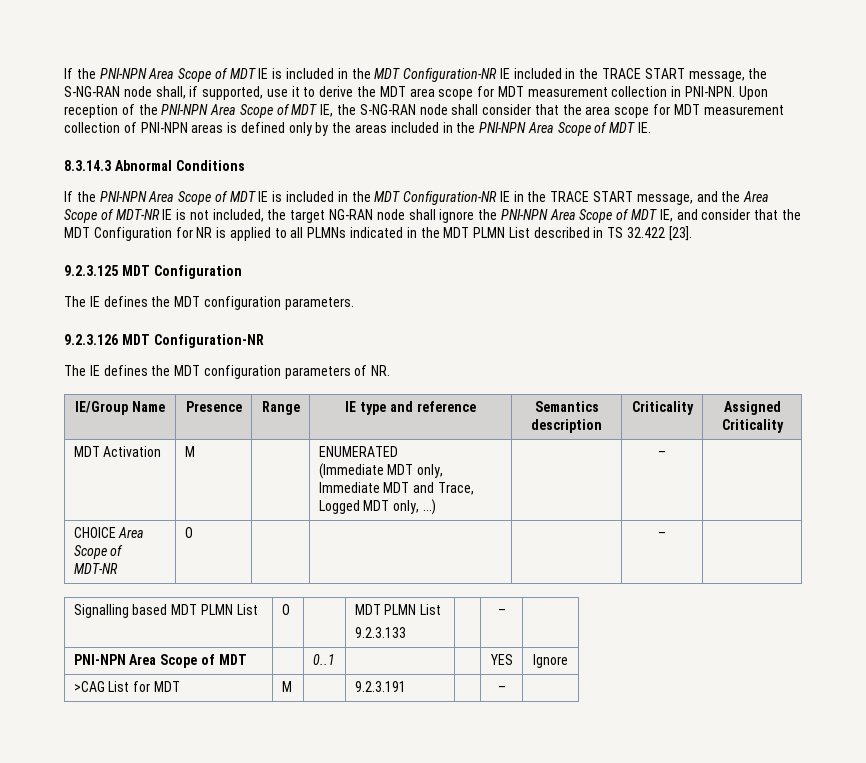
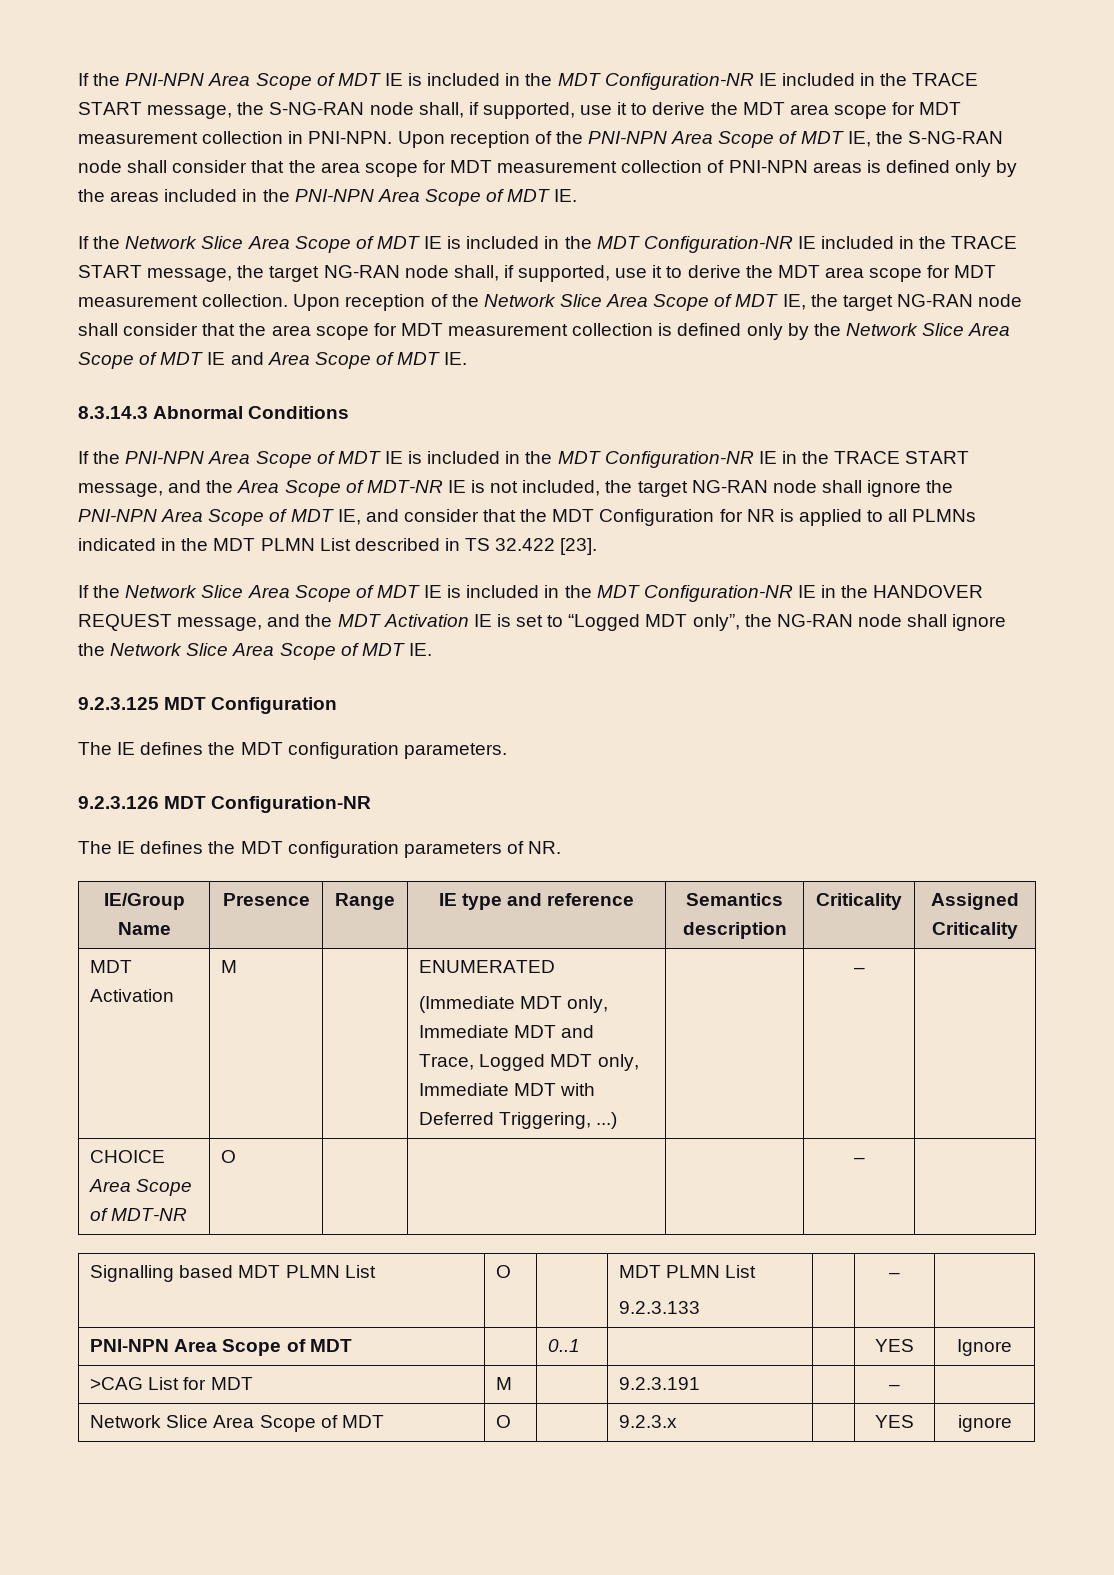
+ If the Network Slice Area Scope of MDT IE is included in the MDT Configuration-NR IE included in the TRACE START message, the target NG-RAN node shall, if supported, use it to derive the MDT area scope for MDT measurement collection. Upon reception of the Network Slice Area Scope of MDT IE, the target NG-RAN node shall consider that the area scope for MDT measurement collection is defined only by the Network Slice Area Scope of MDT IE and Area Scope of MDT IE.
+ If the Network Slice Area Scope of MDT IE is included in the MDT Configuration-NR IE in the HANDOVER REQUEST message, and the MDT Activation IE is set to “Logged MDT only”, the NG-RAN node shall ignore the Network Slice Area Scope of MDT IE.
  MDT Activation | M | | ENUMERATED
- (Immediate MDT only, Immediate MDT and Trace, Logged MDT only, ...) | | – |
+ (Immediate MDT only, Immediate MDT and Trace, Logged MDT only, Immediate MDT with Deferred Triggering, ...) | | – |
+ Network Slice Area Scope of MDT | O | | 9.2.3.x | | YES | ignore

